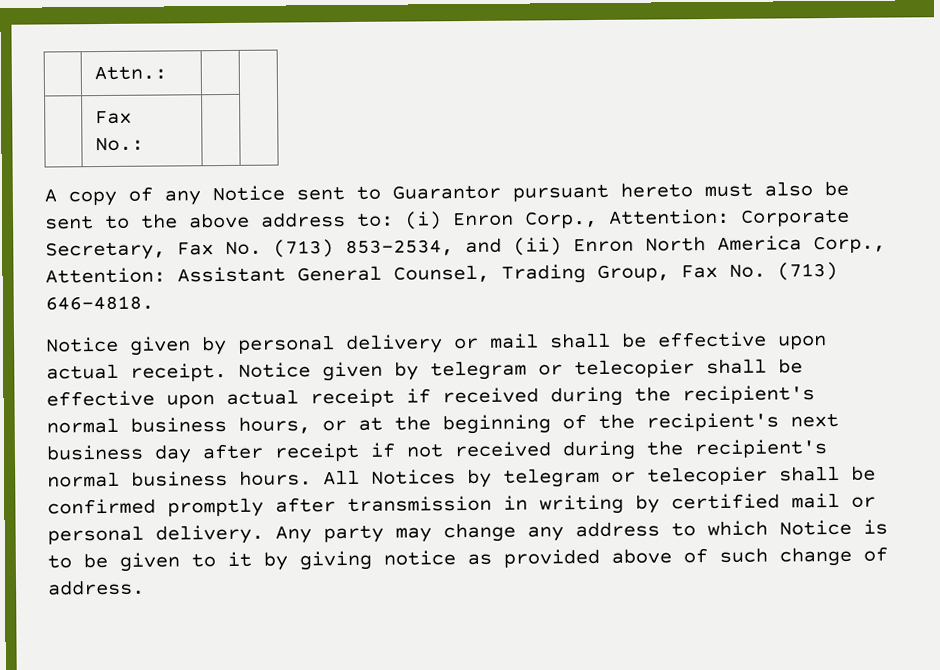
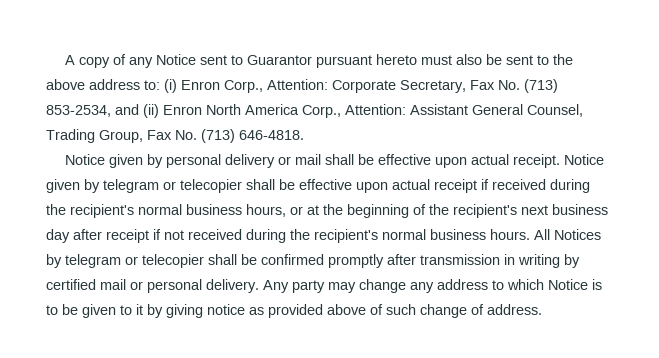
- | Attn.: | |
- | Fax No.: | |

